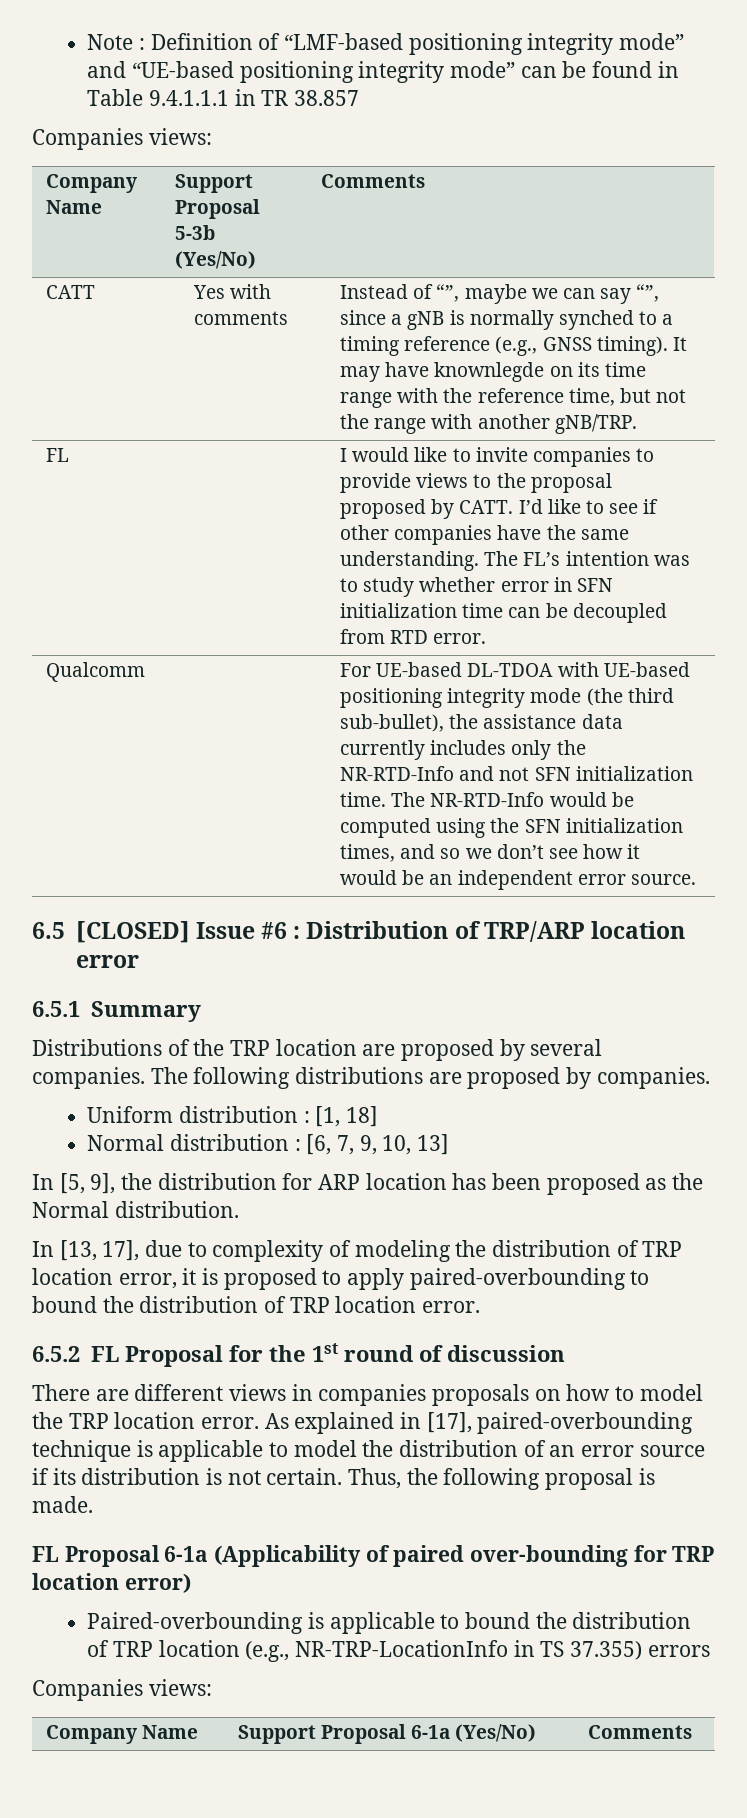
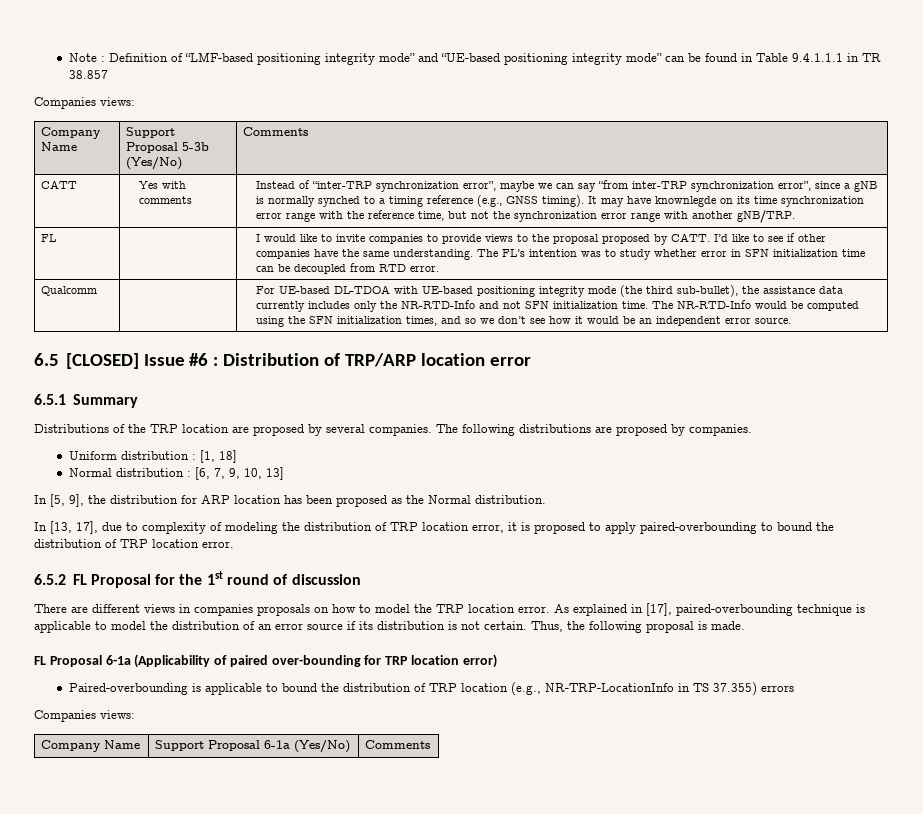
- Instead of “”, maybe we can say “”, since a gNB is normally synched to a timing reference (e.g., GNSS timing).
+ Instead of “inter-TRP synchronization error”, maybe we can say “from inter-TRP synchronization error”, since a gNB is normally synched to a timing reference (e.g., GNSS timing).
- It may have knownlegde on its time range with the reference time, but not the range with another gNB/TRP.
+ It may have knownlegde on its time synchronization error range with the reference time, but not the synchronization error range with another gNB/TRP.

